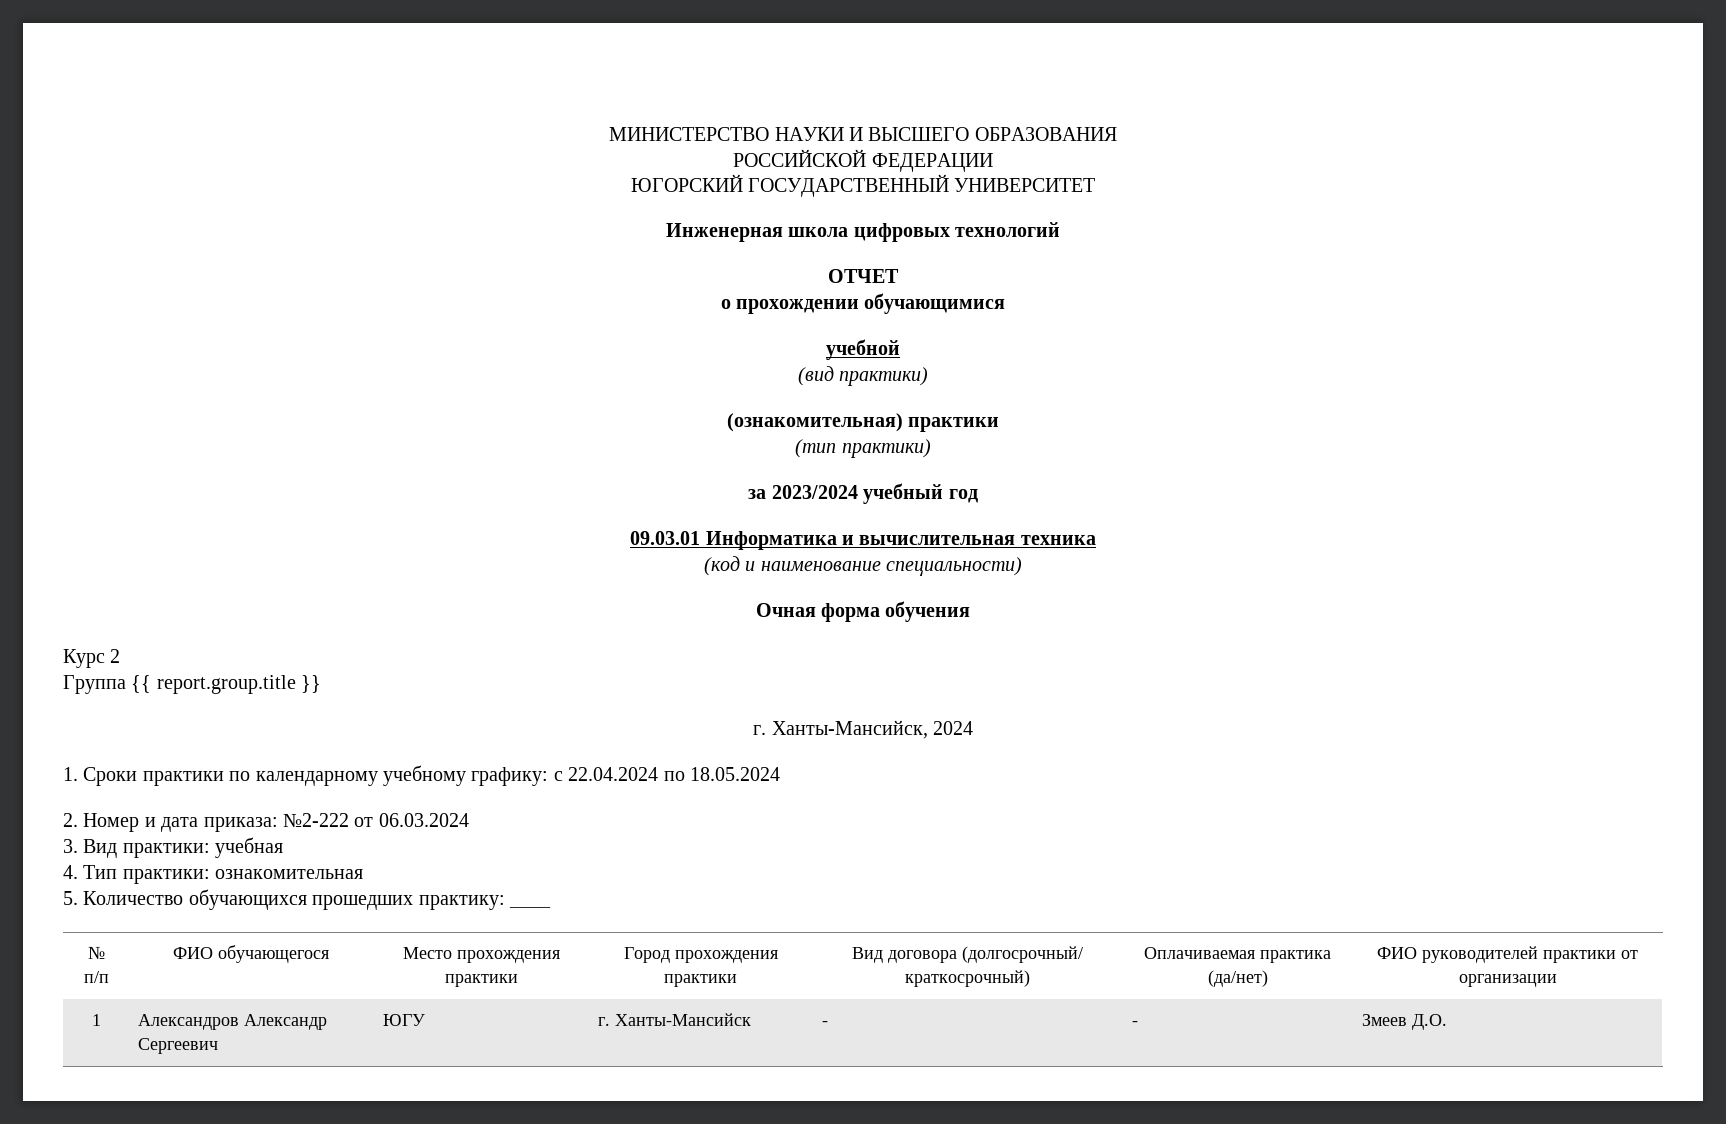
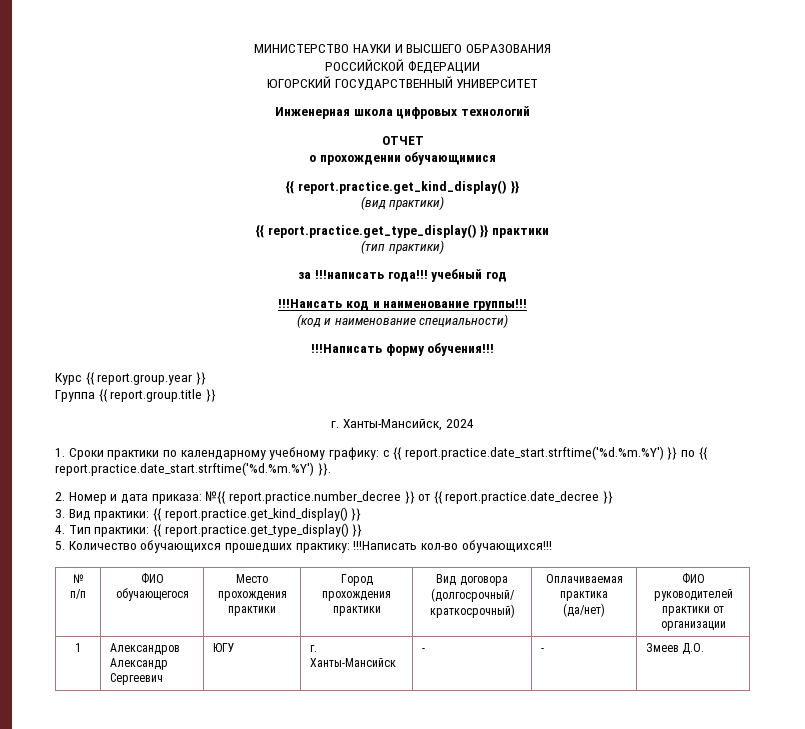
  о прохождении обучающимися
- учебной
+ {{ report.practice.get_kind_display() }}
- (ознакомительная) практики
+ {{ report.practice.get_type_display() }} практики
- за 2023/2024 учебный год
+ за !!!написать года!!! учебный год
- 09.03.01 Информатика и вычислительная техника
+ !!!Наисать код и наименование группы!!!
- Очная форма обучения
- Курс 2
+ !!!Написать форму обучения!!!
+ Курс {{ report.group.year }}
- 1. Сроки практики по календарному учебному графику: с 22.04.2024 по 18.05.2024
+ 1. Сроки практики по календарному учебному графику: с {{ report.practice.date_start.strftime('%d.%m.%Y') }} по {{ report.practice.date_start.strftime('%d.%m.%Y') }}.
- 2. Номер и дата приказа: №2-222 от 06.03.2024
+ 2. Номер и дата приказа: №{{ report.practice.number_decree }} от {{ report.practice.date_decree }}
- 3. Вид практики: учебная
+ 3. Вид практики: {{ report.practice.get_kind_display() }}
- 4. Тип практики: ознакомительная
+ 4. Тип практики: {{ report.practice.get_type_display() }}
- 5. Количество обучающихся прошедших практику: ____
+ 5. Количество обучающихся прошедших практику: !!!Написать кол-во обучающихся!!!

